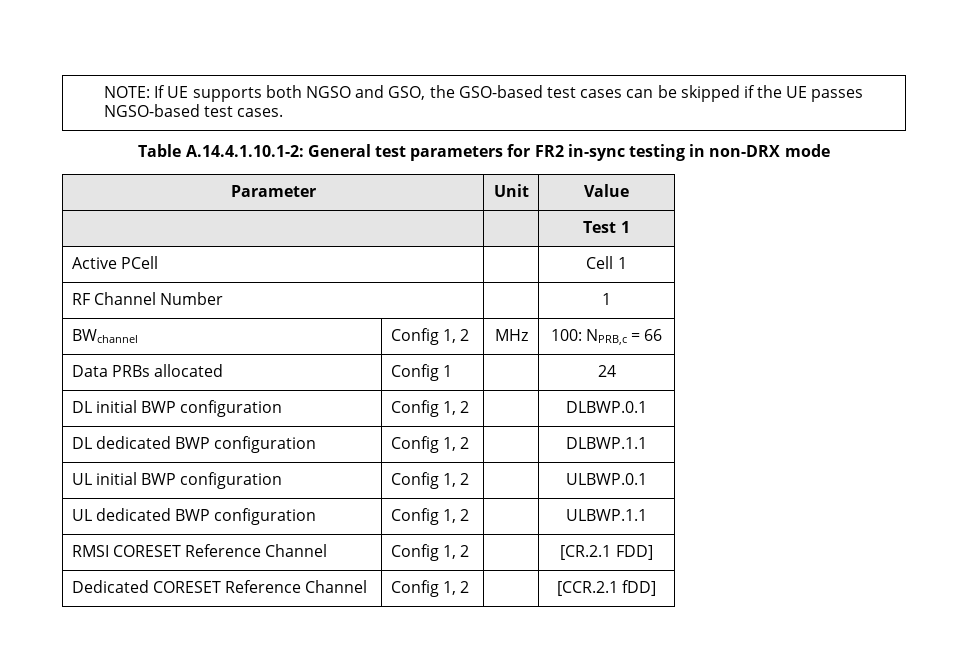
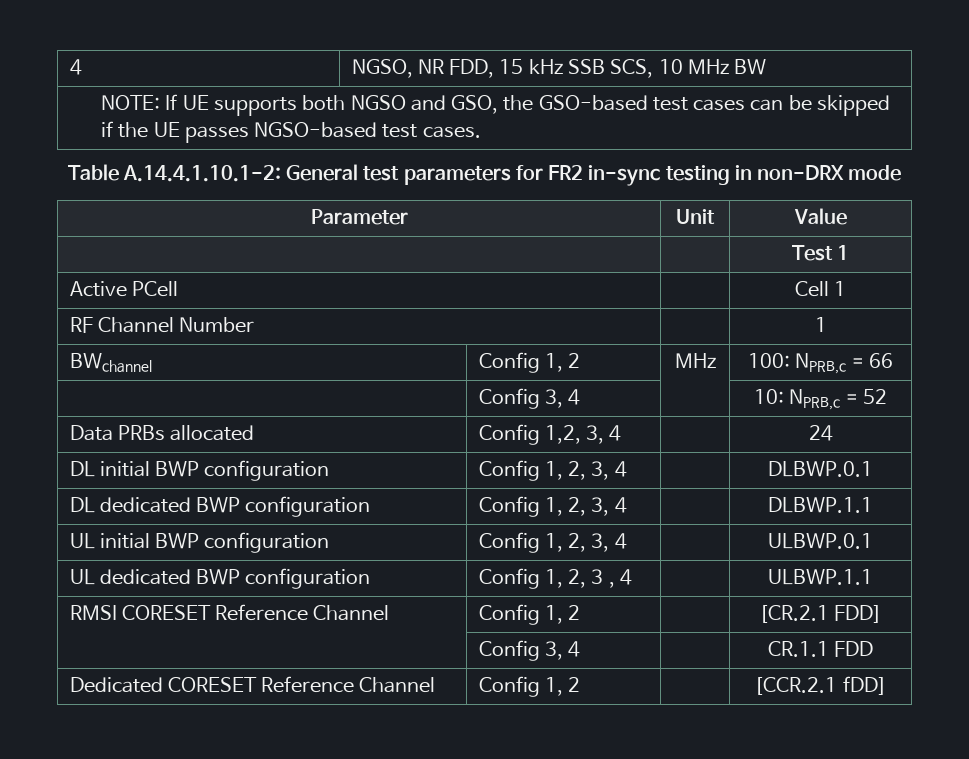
+ 4 | NGSO, NR FDD, 15 kHz SSB SCS, 10 MHz BW
+ | Config 3, 4 | | 10: NPRB,c = 52
- Data PRBs allocated | Config 1 | | 24
+ Data PRBs allocated | Config 1,2, 3, 4 | | 24
- DL initial BWP configuration | Config 1, 2 | | DLBWP.0.1
+ DL initial BWP configuration | Config 1, 2, 3, 4 | | DLBWP.0.1
- DL dedicated BWP configuration | Config 1, 2 | | DLBWP.1.1
+ DL dedicated BWP configuration | Config 1, 2, 3, 4 | | DLBWP.1.1
- UL initial BWP configuration | Config 1, 2 | | ULBWP.0.1
+ UL initial BWP configuration | Config 1, 2, 3, 4 | | ULBWP.0.1
- UL dedicated BWP configuration | Config 1, 2 | | ULBWP.1.1
+ UL dedicated BWP configuration | Config 1, 2, 3 , 4 | | ULBWP.1.1
+ | Config 3, 4 | | CR.1.1 FDD

